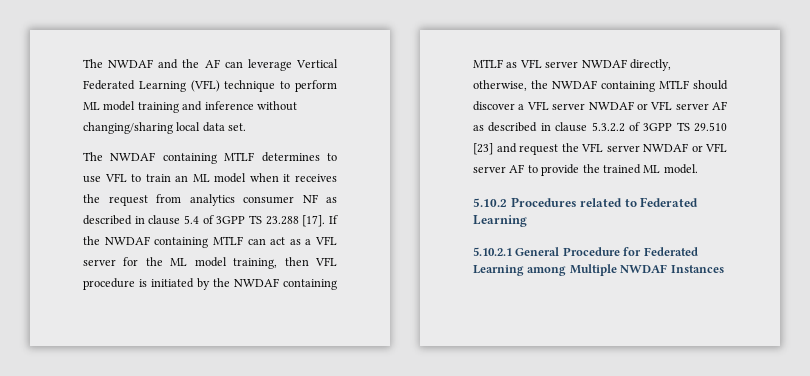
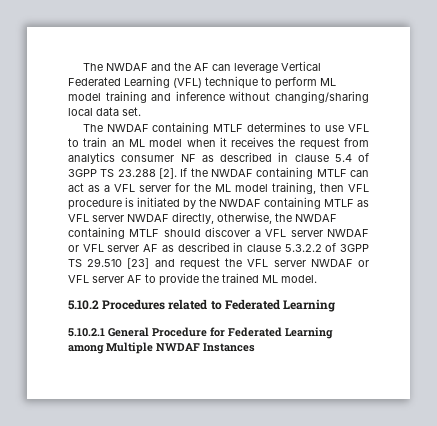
- The NWDAF containing MTLF determines to use VFL to train an ML model when it receives the request from analytics consumer NF as described in clause 5.4 of 3GPP TS 23.288 [17].
+ The NWDAF containing MTLF determines to use VFL to train an ML model when it receives the request from analytics consumer NF as described in clause 5.4 of 3GPP TS 23.288 [2].

